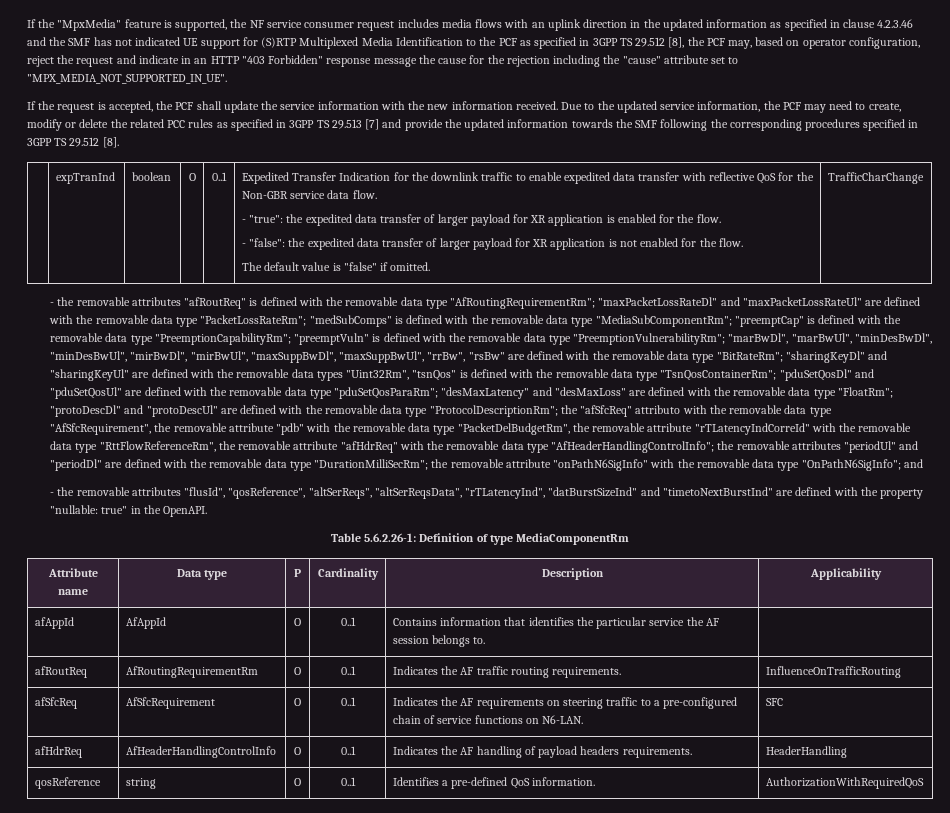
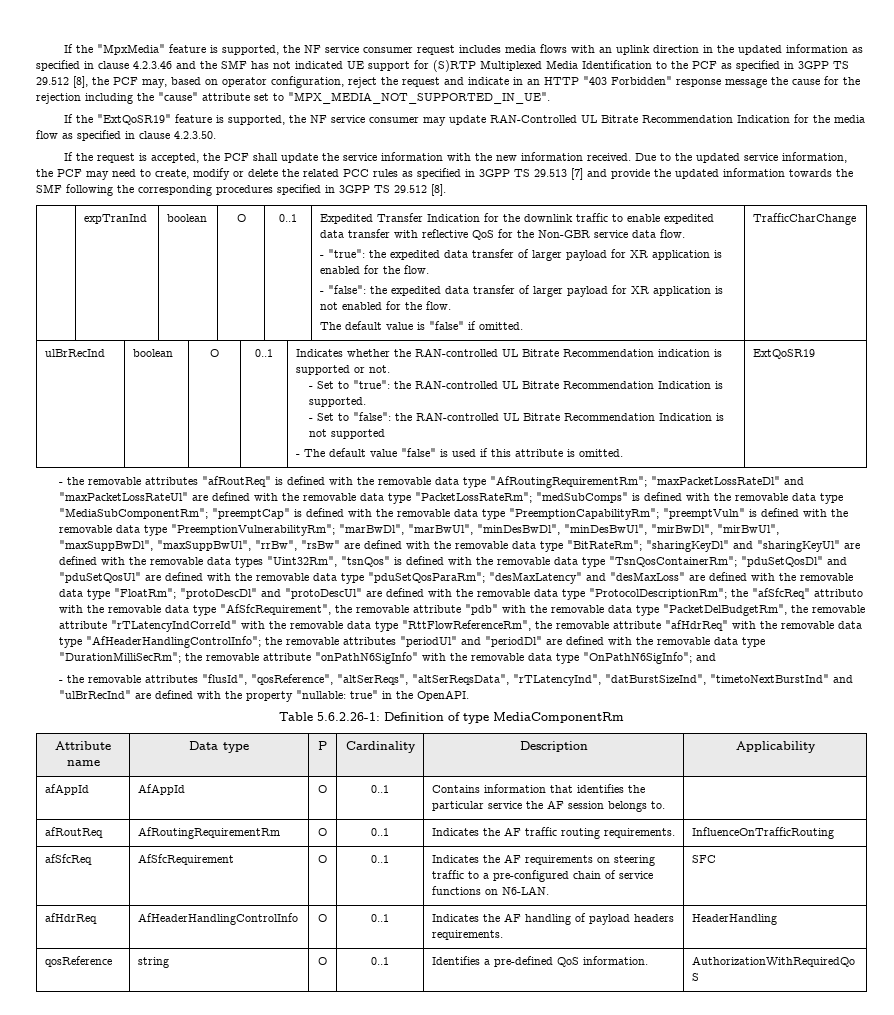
+ If the "ExtQoSR19" feature is supported, the NF service consumer may update RAN-Controlled UL Bitrate Recommendation Indication for the media flow as specified in clause 4.2.3.50.
+ ulBrRecInd | boolean | O | 0..1 | Indicates whether the RAN-controlled UL Bitrate Recommendation indication is supported or not.
+ - Set to "true": the RAN-controlled UL Bitrate Recommendation Indication is supported.
+ - Set to "false": the RAN-controlled UL Bitrate Recommendation Indication is not supported
+ - The default value "false" is used if this attribute is omitted. | ExtQoSR19
- - the removable attributes "flusId", "qosReference", "altSerReqs", "altSerReqsData", "rTLatencyInd", "datBurstSizeInd" and "timetoNextBurstInd" are defined with the property "nullable: true" in the OpenAPI.
+ - the removable attributes "flusId", "qosReference", "altSerReqs", "altSerReqsData", "rTLatencyInd", "datBurstSizeInd", "timetoNextBurstInd" and "ulBrRecInd" are defined with the property "nullable: true" in the OpenAPI.

